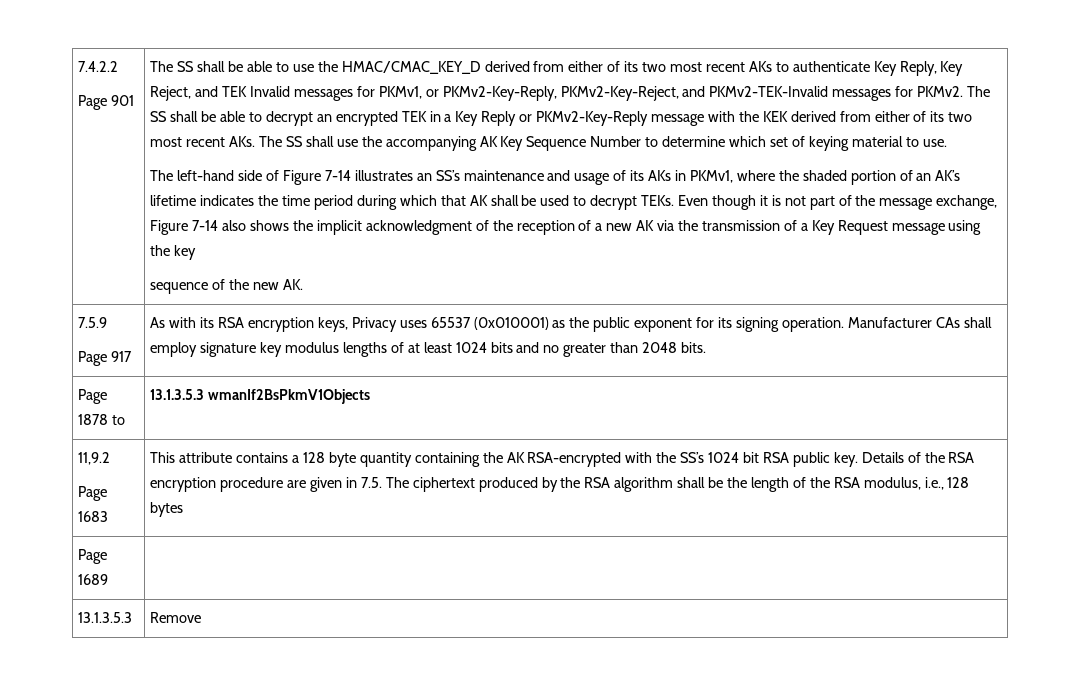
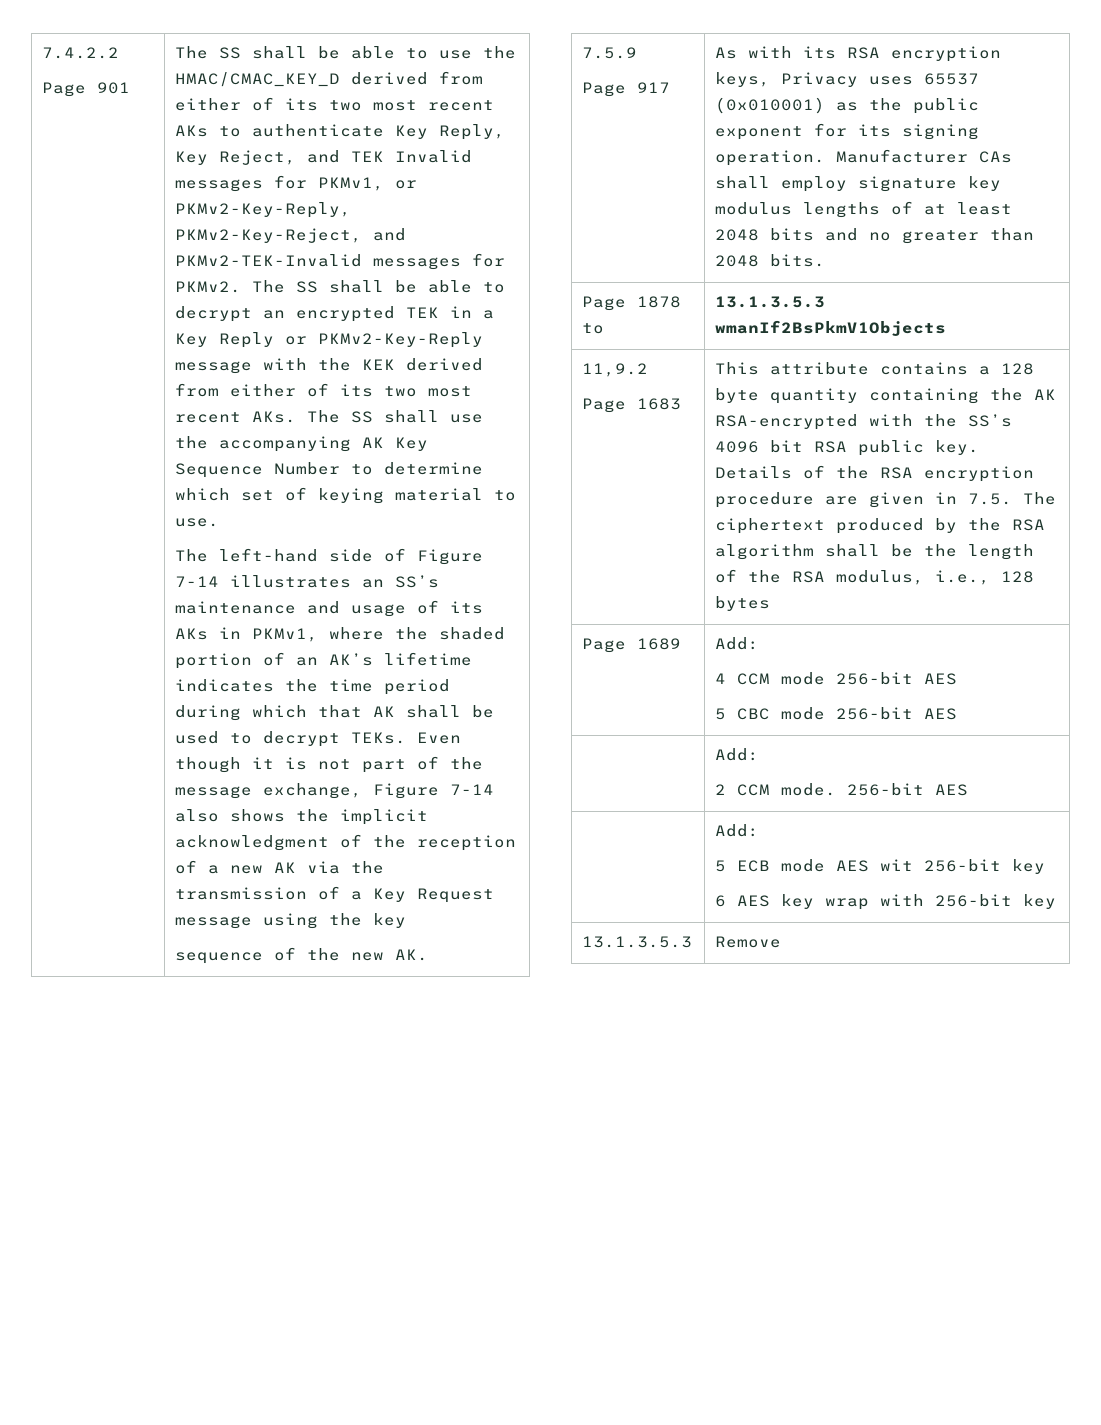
  7.5.9
- Page 917 | As with its RSA encryption keys, Privacy uses 65537 (0x010001) as the public exponent for its signing operation. Manufacturer CAs shall employ signature key modulus lengths of at least 1024 bits and no greater than 2048 bits.
+ Page 917 | As with its RSA encryption keys, Privacy uses 65537 (0x010001) as the public exponent for its signing operation. Manufacturer CAs shall employ signature key modulus lengths of at least 2048 bits and no greater than 2048 bits.
- This attribute contains a 128 byte quantity containing the AK RSA-encrypted with the SS’s 1024 bit RSA public key.
+ This attribute contains a 128 byte quantity containing the AK RSA-encrypted with the SS’s 4096 bit RSA public key.
- Page 1689 |
+ Page 1689 | Add:
+ 4 CCM mode 256-bit AES
+ 5 CBC mode 256-bit AES
+ | Add:
+ 2 CCM mode. 256-bit AES
+ | Add:
+ 5 ECB mode AES wit 256-bit key
+ 6 AES key wrap with 256-bit key

